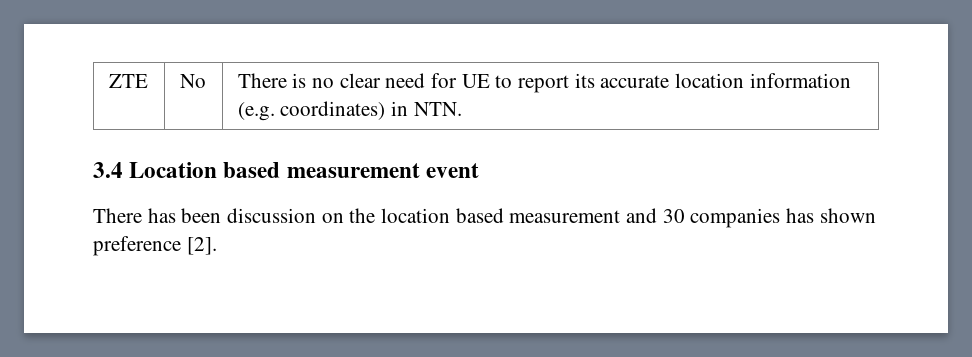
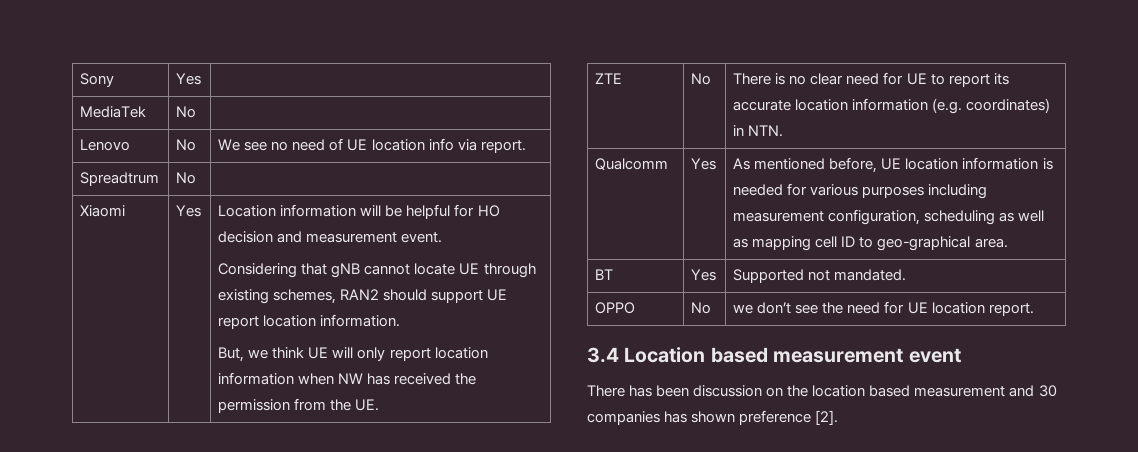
+ Sony | Yes |
+ MediaTek | No |
+ Lenovo | No | We see no need of UE location info via report.
+ Spreadtrum | No |
+ Xiaomi | Yes | Location information will be helpful for HO decision and measurement event.
+ Considering that gNB cannot locate UE through existing schemes, RAN2 should support UE report location information.
+ But, we think UE will only report location information when NW has received the permission from the UE.
+ Qualcomm | Yes | As mentioned before, UE location information is needed for various purposes including measurement configuration, scheduling as well as mapping cell ID to geo-graphical area.
+ BT | Yes | Supported not mandated.
+ OPPO | No | we don’t see the need for UE location report.

